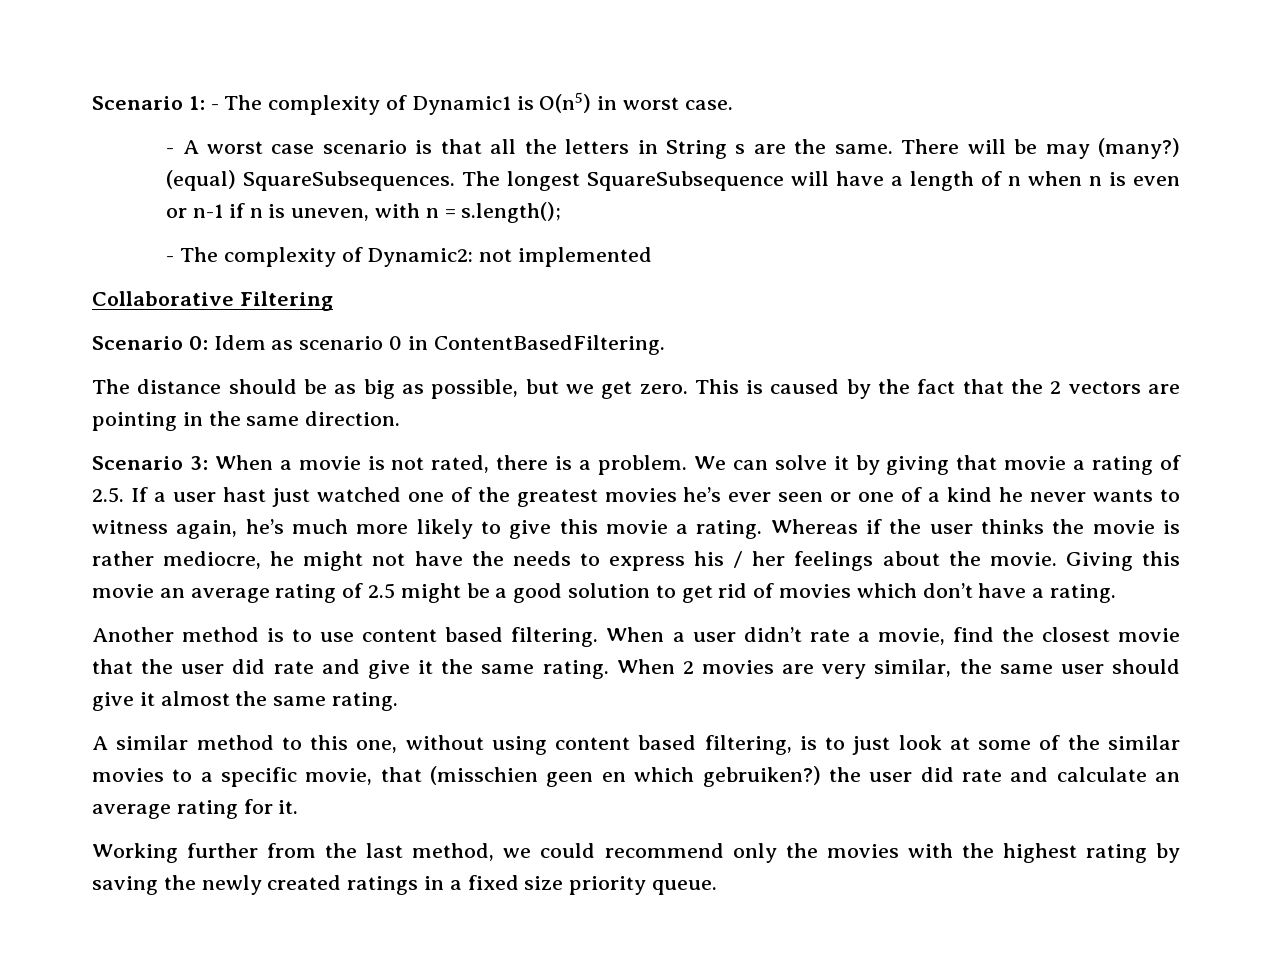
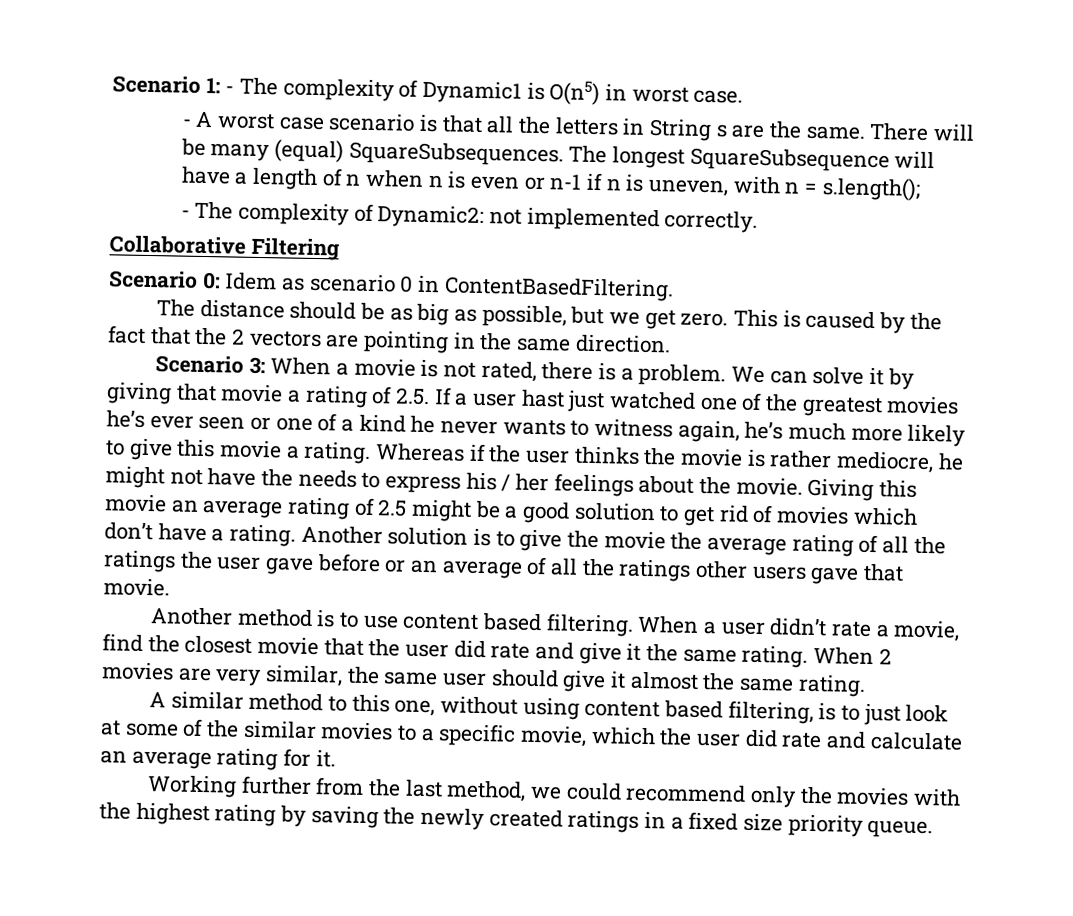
- There will be may (many?) (equal) SquareSubsequences.
+ There will be many (equal) SquareSubsequences.
- - The complexity of Dynamic2: not implemented
+ - The complexity of Dynamic2: not implemented correctly.
+ Another solution is to give the movie the average rating of all the ratings the user gave before or an average of all the ratings other users gave that movie.
- A similar method to this one, without using content based filtering, is to just look at some of the similar movies to a specific movie, that (misschien geen en which gebruiken?) the user did rate and calculate an average rating for it.
+ A similar method to this one, without using content based filtering, is to just look at some of the similar movies to a specific movie, which the user did rate and calculate an average rating for it.

